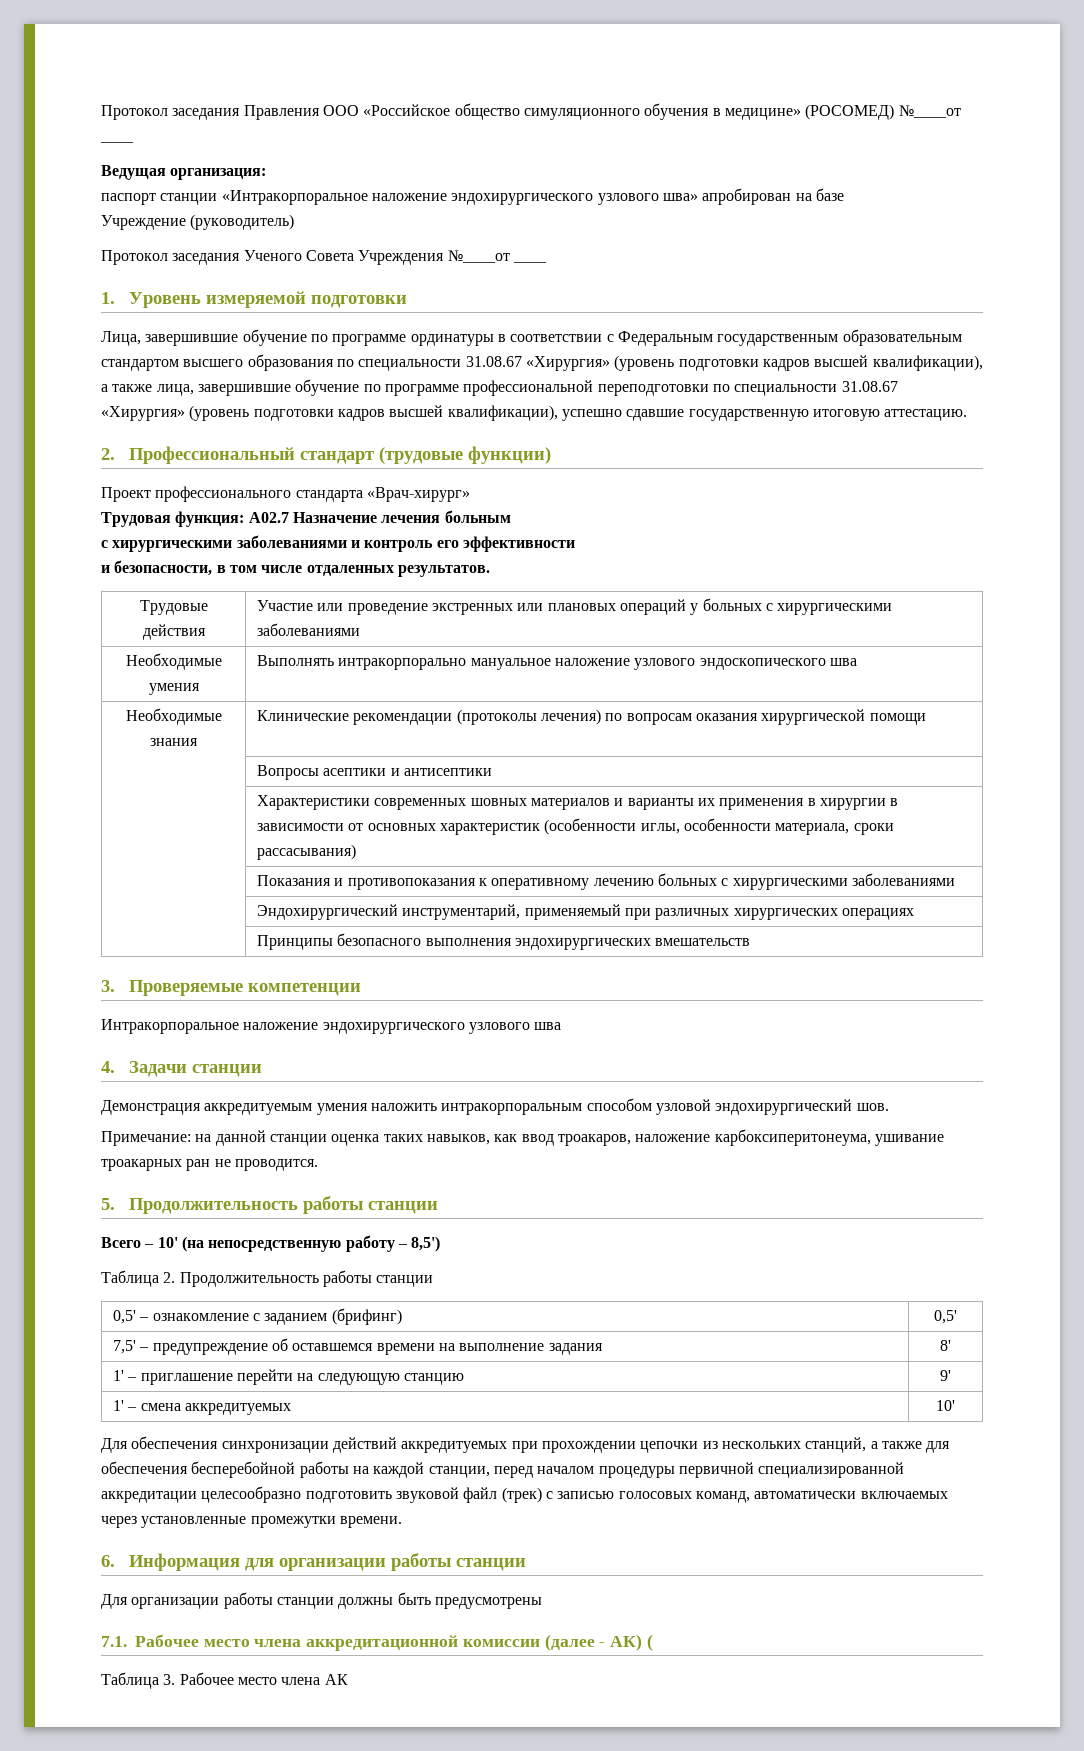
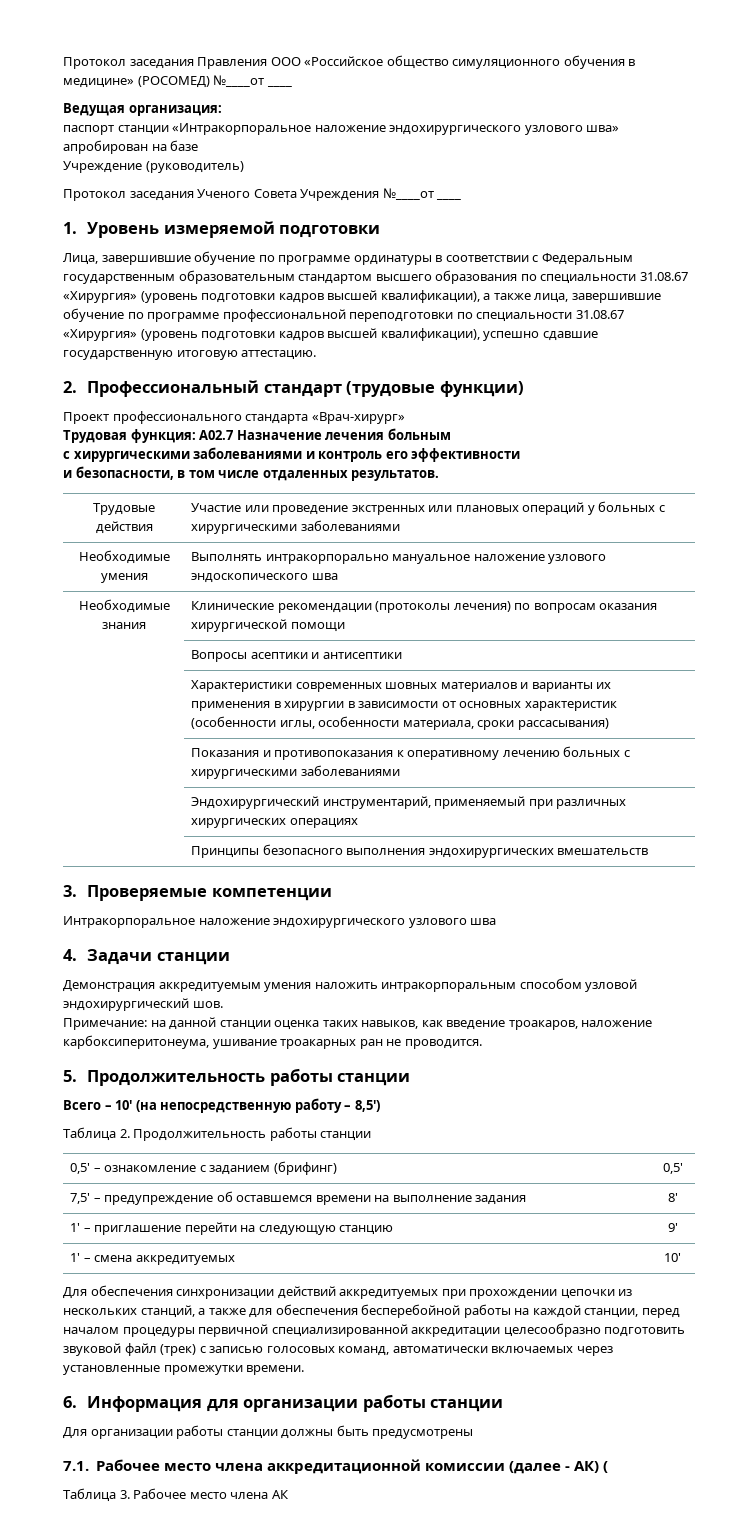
- Примечание: на данной станции оценка таких навыков, как ввод троакаров, наложение карбоксиперитонеума, ушивание троакарных ран не проводится.
+ Примечание: на данной станции оценка таких навыков, как введение троакаров, наложение карбоксиперитонеума, ушивание троакарных ран не проводится.

